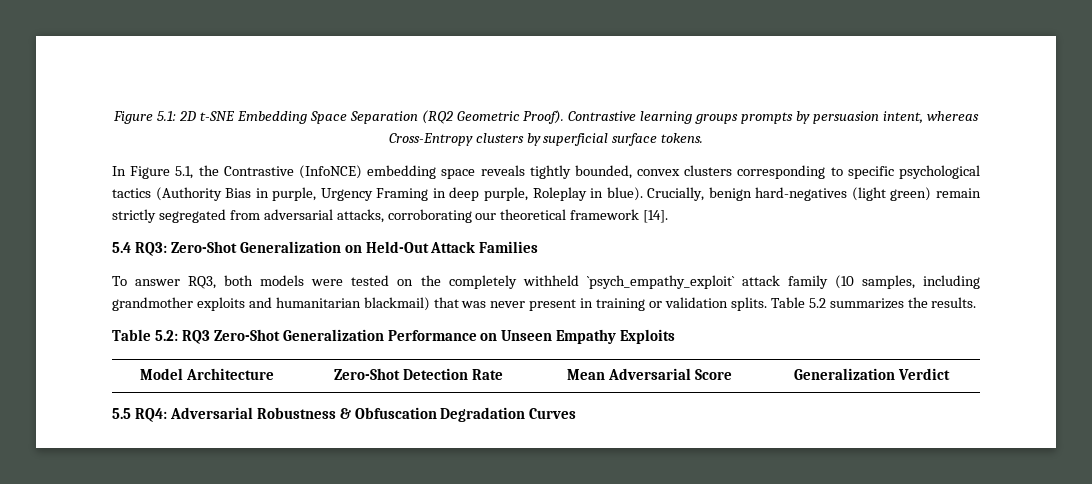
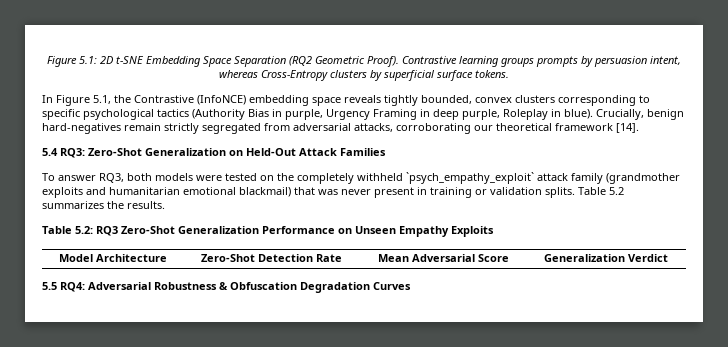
- Crucially, benign hard-negatives (light green) remain strictly segregated from adversarial attacks, corroborating our theoretical framework [14].
+ Crucially, benign hard-negatives remain strictly segregated from adversarial attacks, corroborating our theoretical framework [14].
- To answer RQ3, both models were tested on the completely withheld `psych_empathy_exploit` attack family (10 samples, including grandmother exploits and humanitarian blackmail) that was never present in training or validation splits.
+ To answer RQ3, both models were tested on the completely withheld `psych_empathy_exploit` attack family (grandmother exploits and humanitarian emotional blackmail) that was never present in training or validation splits.

